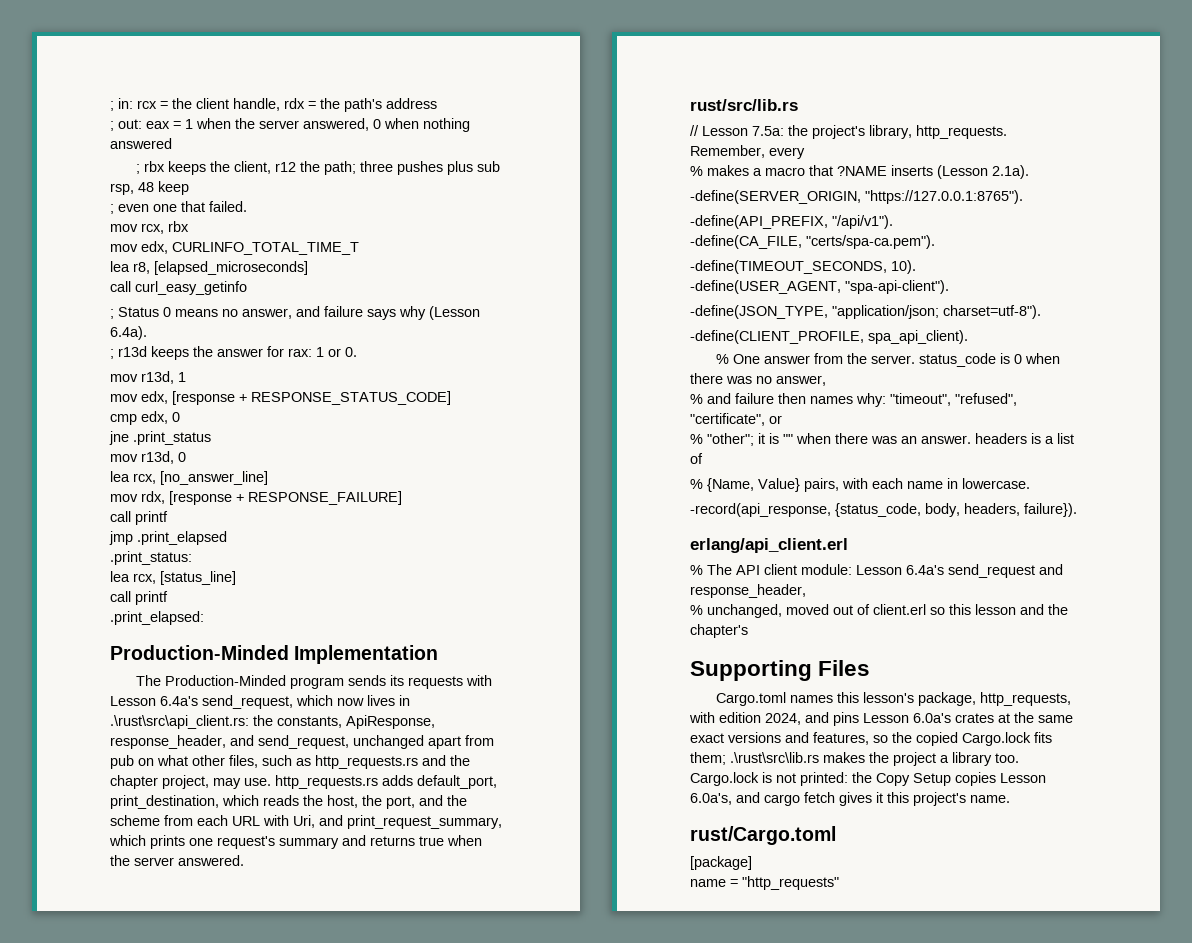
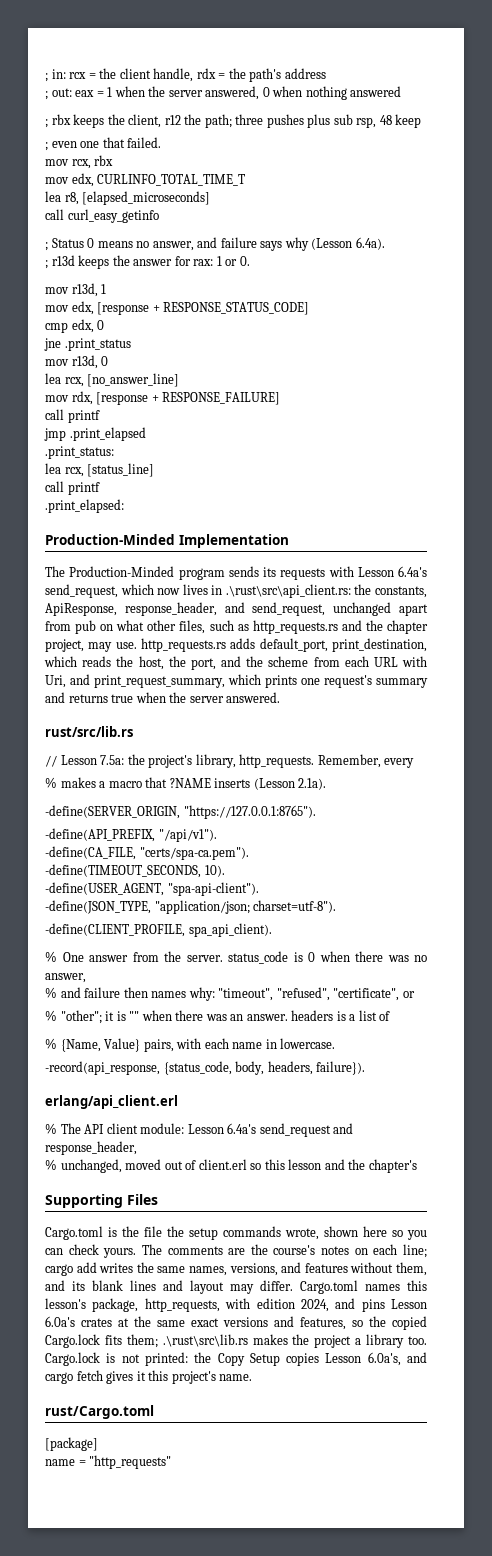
- Cargo.toml names this lesson's package, http_requests, with edition 2024, and pins Lesson 6.0a's crates at the same exact versions and features, so the copied Cargo.lock fits them; .\rust\src\lib.rs makes the project a library too.
+ Cargo.toml is the file the setup commands wrote, shown here so you can check yours. The comments are the course's notes on each line; cargo add writes the same names, versions, and features without them, and its blank lines and layout may differ. Cargo.toml names this lesson's package, http_requests, with edition 2024, and pins Lesson 6.0a's crates at the same exact versions and features, so the copied Cargo.lock fits them; .\rust\src\lib.rs makes the project a library too.

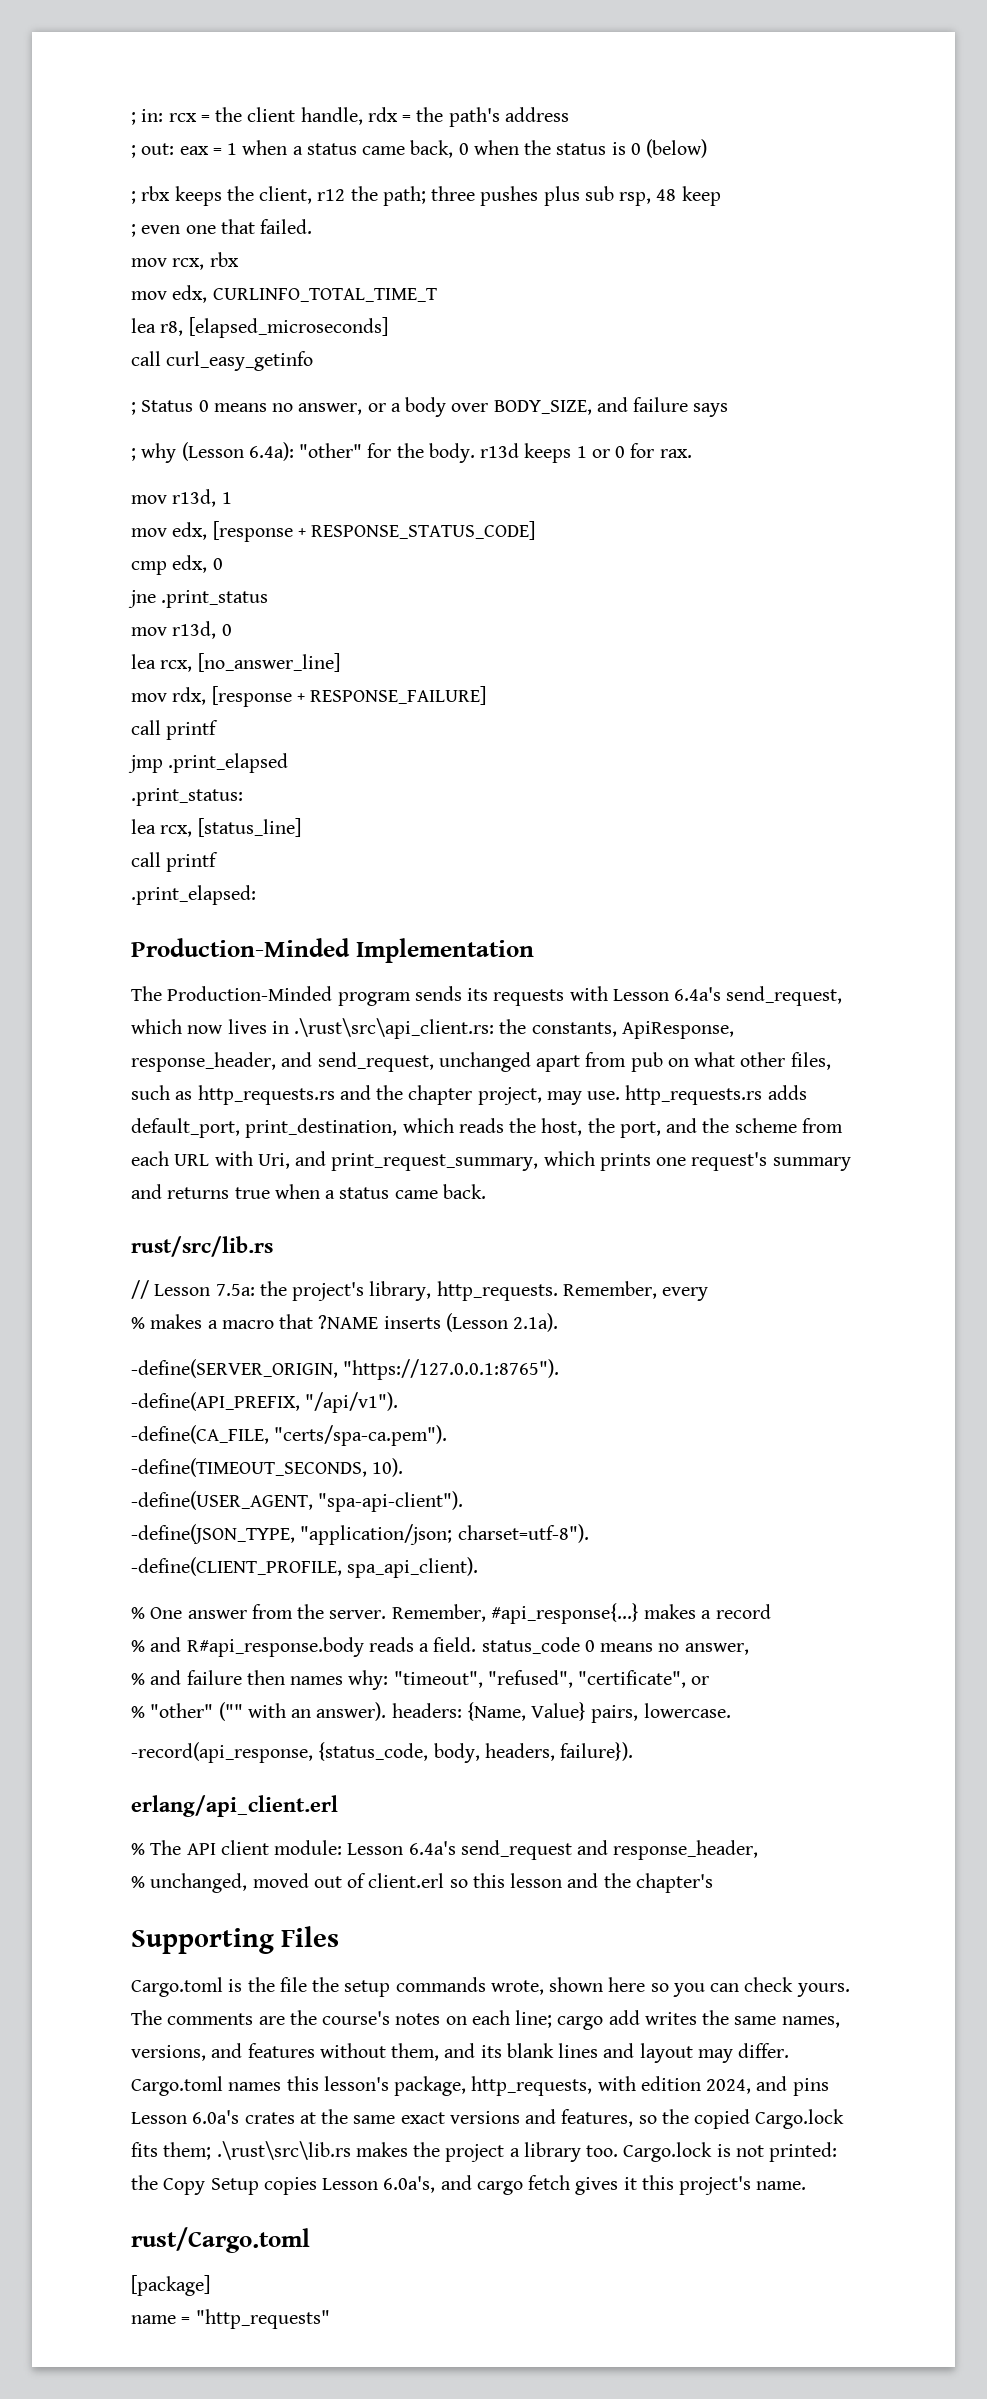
- ; out: eax = 1 when the server answered, 0 when nothing answered
+ ; out: eax = 1 when a status came back, 0 when the status is 0 (below)
- ; Status 0 means no answer, and failure says why (Lesson 6.4a).
- ; r13d keeps the answer for rax: 1 or 0.
+ ; Status 0 means no answer, or a body over BODY_SIZE, and failure says
+ ; why (Lesson 6.4a): "other" for the body. r13d keeps 1 or 0 for rax.
- the constants, ApiResponse, response_header, and send_request, unchanged apart from pub on what other files, such as http_requests.rs and the chapter project, may use. http_requests.rs adds default_port, print_destination, which reads the host, the port, and the scheme from each URL with Uri, and print_request_summary, which prints one request's summary and returns true when the server answered.
+ the constants, ApiResponse, response_header, and send_request, unchanged apart from pub on what other files, such as http_requests.rs and the chapter project, may use. http_requests.rs adds default_port, print_destination, which reads the host, the port, and the scheme from each URL with Uri, and print_request_summary, which prints one request's summary and returns true when a status came back.
- % One answer from the server. status_code is 0 when there was no answer,
+ % One answer from the server. Remember, #api_response{...} makes a record
+ % and R#api_response.body reads a field. status_code 0 means no answer,
- % "other"; it is "" when there was an answer. headers is a list of
- % {Name, Value} pairs, with each name in lowercase.
+ % "other" ("" with an answer). headers: {Name, Value} pairs, lowercase.

